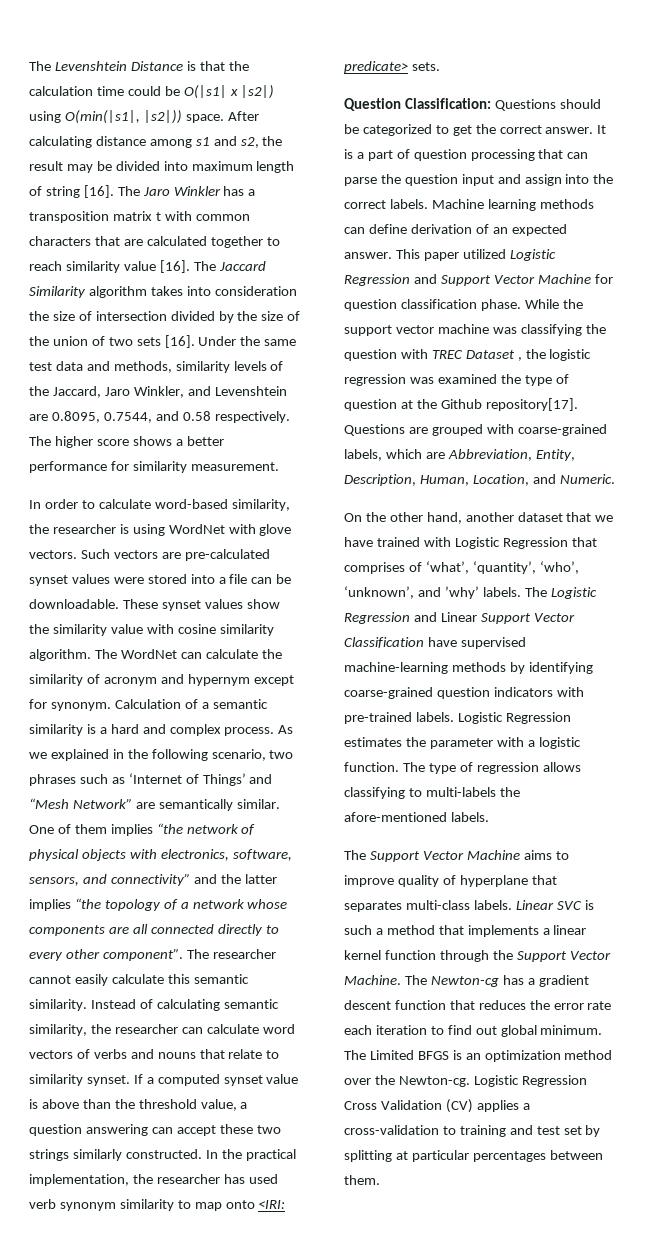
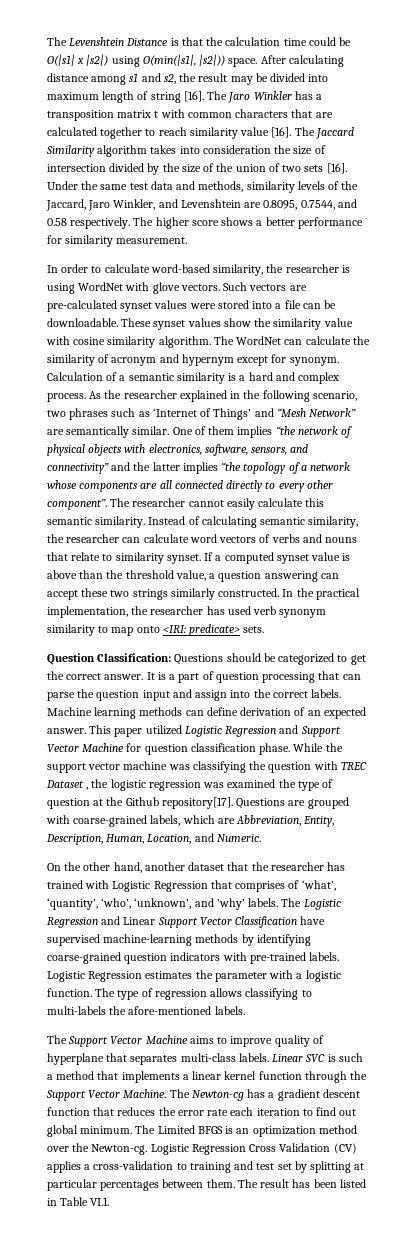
- As we explained in the following scenario, two phrases such as ‘Internet of Things’ and “Mesh Network” are semantically similar.
+ As the researcher explained in the following scenario, two phrases such as ‘Internet of Things’ and “Mesh Network” are semantically similar.
- On the other hand, another dataset that we have trained with Logistic Regression that comprises of ‘what’, ‘quantity’, ‘who’, ‘unknown’, and ’why’ labels.
+ On the other hand, another dataset that the researcher has trained with Logistic Regression that comprises of ‘what’, ‘quantity’, ‘who’, ‘unknown’, and ’why’ labels.
+ The result has been listed in Table VI.1.

